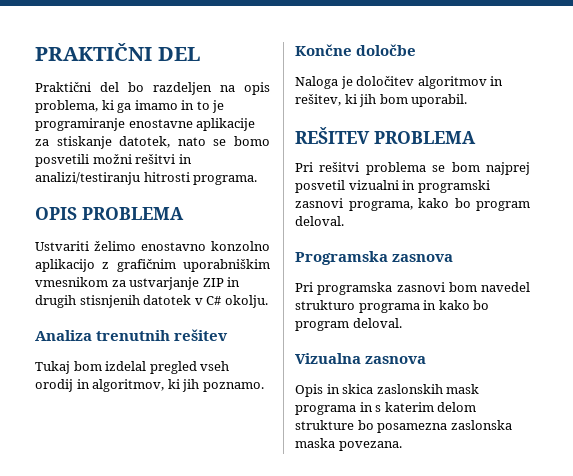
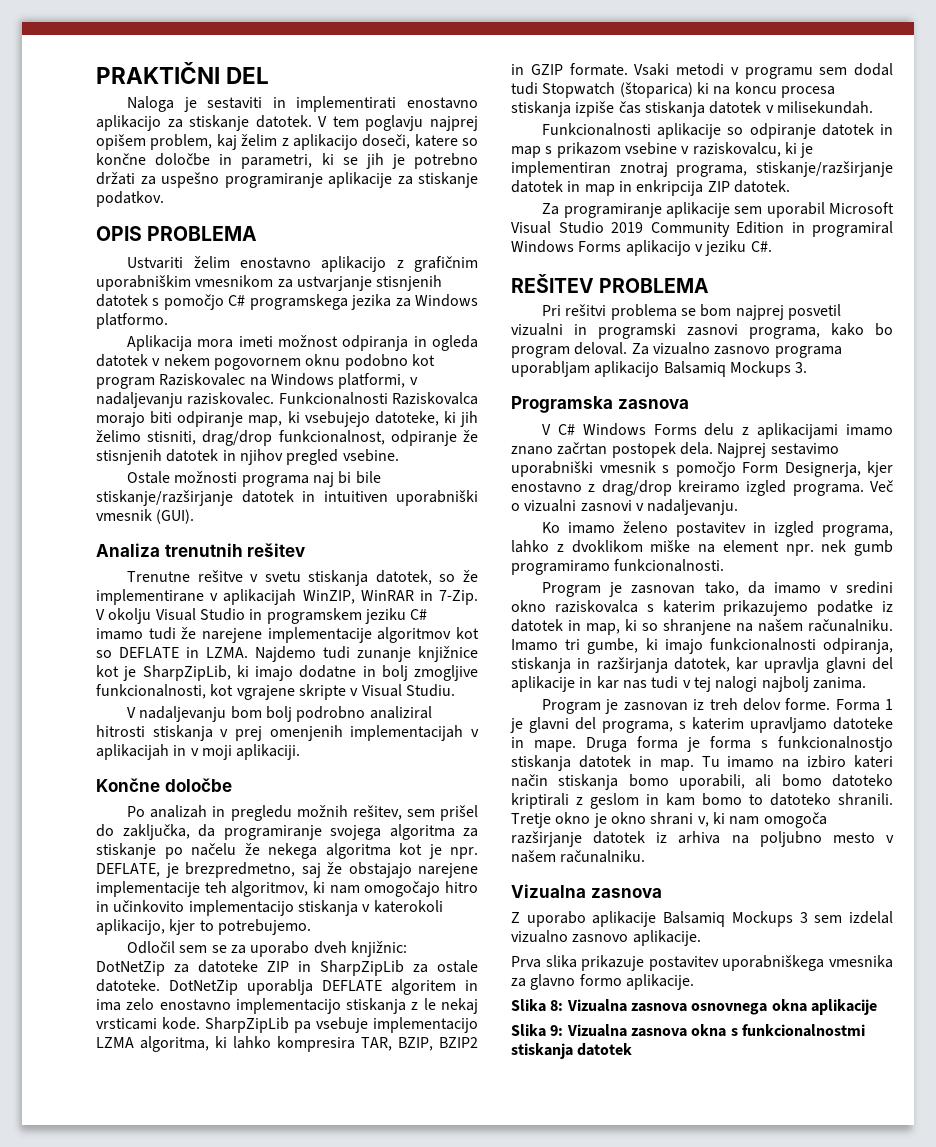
- Praktični del bo razdeljen na opis problema, ki ga imamo in to je programiranje enostavne aplikacije za stiskanje datotek, nato se bomo posvetili možni rešitvi in analizi/testiranju hitrosti programa.
+ Naloga je sestaviti in implementirati enostavno aplikacijo za stiskanje datotek. V tem poglavju najprej opišem problem, kaj želim z aplikacijo doseči, katere so končne določbe in parametri, ki se jih je potrebno držati za uspešno programiranje aplikacije za stiskanje podatkov.
- Ustvariti želimo enostavno konzolno aplikacijo z grafičnim uporabniškim vmesnikom za ustvarjanje ZIP in drugih stisnjenih datotek v C# okolju.
+ Ustvariti želim enostavno aplikacijo z grafičnim uporabniškim vmesnikom za ustvarjanje stisnjenih datotek s pomočjo C# programskega jezika za Windows platformo.
+ Aplikacija mora imeti možnost odpiranja in ogleda datotek v nekem pogovornem oknu podobno kot program Raziskovalec na Windows platformi, v nadaljevanju raziskovalec. Funkcionalnosti Raziskovalca morajo biti odpiranje map, ki vsebujejo datoteke, ki jih želimo stisniti, drag/drop funkcionalnost, odpiranje že stisnjenih datotek in njihov pregled vsebine.
+ Ostale možnosti programa naj bi bile stiskanje/razširjanje datotek in intuitiven uporabniški vmesnik (GUI).
  Analiza trenutnih rešitev
- Tukaj bom izdelal pregled vseh orodij in algoritmov, ki jih poznamo.
+ Trenutne rešitve v svetu stiskanja datotek, so že implementirane v aplikacijah WinZIP, WinRAR in 7-Zip. V okolju Visual Studio in programskem jeziku C# imamo tudi že narejene implementacije algoritmov kot so DEFLATE in LZMA. Najdemo tudi zunanje knjižnice kot je SharpZipLib, ki imajo dodatne in bolj zmogljive funkcionalnosti, kot vgrajene skripte v Visual Studiu.
+ V nadaljevanju bom bolj podrobno analiziral hitrosti stiskanja v prej omenjenih implementacijah v aplikacijah in v moji aplikaciji.
  Končne določbe
- Naloga je določitev algoritmov in rešitev, ki jih bom uporabil.
+ Po analizah in pregledu možnih rešitev, sem prišel do zaključka, da programiranje svojega algoritma za stiskanje po načelu že nekega algoritma kot je npr. DEFLATE, je brezpredmetno, saj že obstajajo narejene implementacije teh algoritmov, ki nam omogočajo hitro in učinkovito implementacijo stiskanja v katerokoli aplikacijo, kjer to potrebujemo.
+ Odločil sem se za uporabo dveh knjižnic: DotNetZip za datoteke ZIP in SharpZipLib za ostale datoteke. DotNetZip uporablja DEFLATE algoritem in ima zelo enostavno implementacijo stiskanja z le nekaj vrsticami kode. SharpZipLib pa vsebuje implementacijo LZMA algoritma, ki lahko kompresira TAR, BZIP, BZIP2 in GZIP formate. Vsaki metodi v programu sem dodal tudi Stopwatch (štoparica) ki na koncu procesa stiskanja izpiše čas stiskanja datotek v milisekundah.
+ Funkcionalnosti aplikacije so odpiranje datotek in map s prikazom vsebine v raziskovalcu, ki je implementiran znotraj programa, stiskanje/razširjanje datotek in map in enkripcija ZIP datotek.
+ Za programiranje aplikacije sem uporabil Microsoft Visual Studio 2019 Community Edition in programiral Windows Forms aplikacijo v jeziku C#.
- Pri rešitvi problema se bom najprej posvetil vizualni in programski zasnovi programa, kako bo program deloval.
+ Pri rešitvi problema se bom najprej posvetil vizualni in programski zasnovi programa, kako bo program deloval. Za vizualno zasnovo programa uporabljam aplikacijo Balsamiq Mockups 3.
  Programska zasnova
- Pri programska zasnovi bom navedel strukturo programa in kako bo program deloval.
+ V C# Windows Forms delu z aplikacijami imamo znano začrtan postopek dela. Najprej sestavimo uporabniški vmesnik s pomočjo Form Designerja, kjer enostavno z drag/drop kreiramo izgled programa. Več o vizualni zasnovi v nadaljevanju.
+ Ko imamo želeno postavitev in izgled programa, lahko z dvoklikom miške na element npr. nek gumb programiramo funkcionalnosti.
+ Program je zasnovan tako, da imamo v sredini okno raziskovalca s katerim prikazujemo podatke iz datotek in map, ki so shranjene na našem računalniku. Imamo tri gumbe, ki imajo funkcionalnosti odpiranja, stiskanja in razširjanja datotek, kar upravlja glavni del aplikacije in kar nas tudi v tej nalogi najbolj zanima.
+ Program je zasnovan iz treh delov forme. Forma 1 je glavni del programa, s katerim upravljamo datoteke in mape. Druga forma je forma s funkcionalnostjo stiskanja datotek in map. Tu imamo na izbiro kateri način stiskanja bomo uporabili, ali bomo datoteko kriptirali z geslom in kam bomo to datoteko shranili. Tretje okno je okno shrani v, ki nam omogoča razširjanje datotek iz arhiva na poljubno mesto v našem računalniku.
  Vizualna zasnova
- Opis in skica zaslonskih mask programa in s katerim delom strukture bo posamezna zaslonska maska povezana.
+ Z uporabo aplikacije Balsamiq Mockups 3 sem izdelal vizualno zasnovo aplikacije.
+ Prva slika prikazuje postavitev uporabniškega vmesnika za glavno formo aplikacije.
+ Slika 8: Vizualna zasnova osnovnega okna aplikacije
+ Slika 9: Vizualna zasnova okna s funkcionalnostmi stiskanja datotek

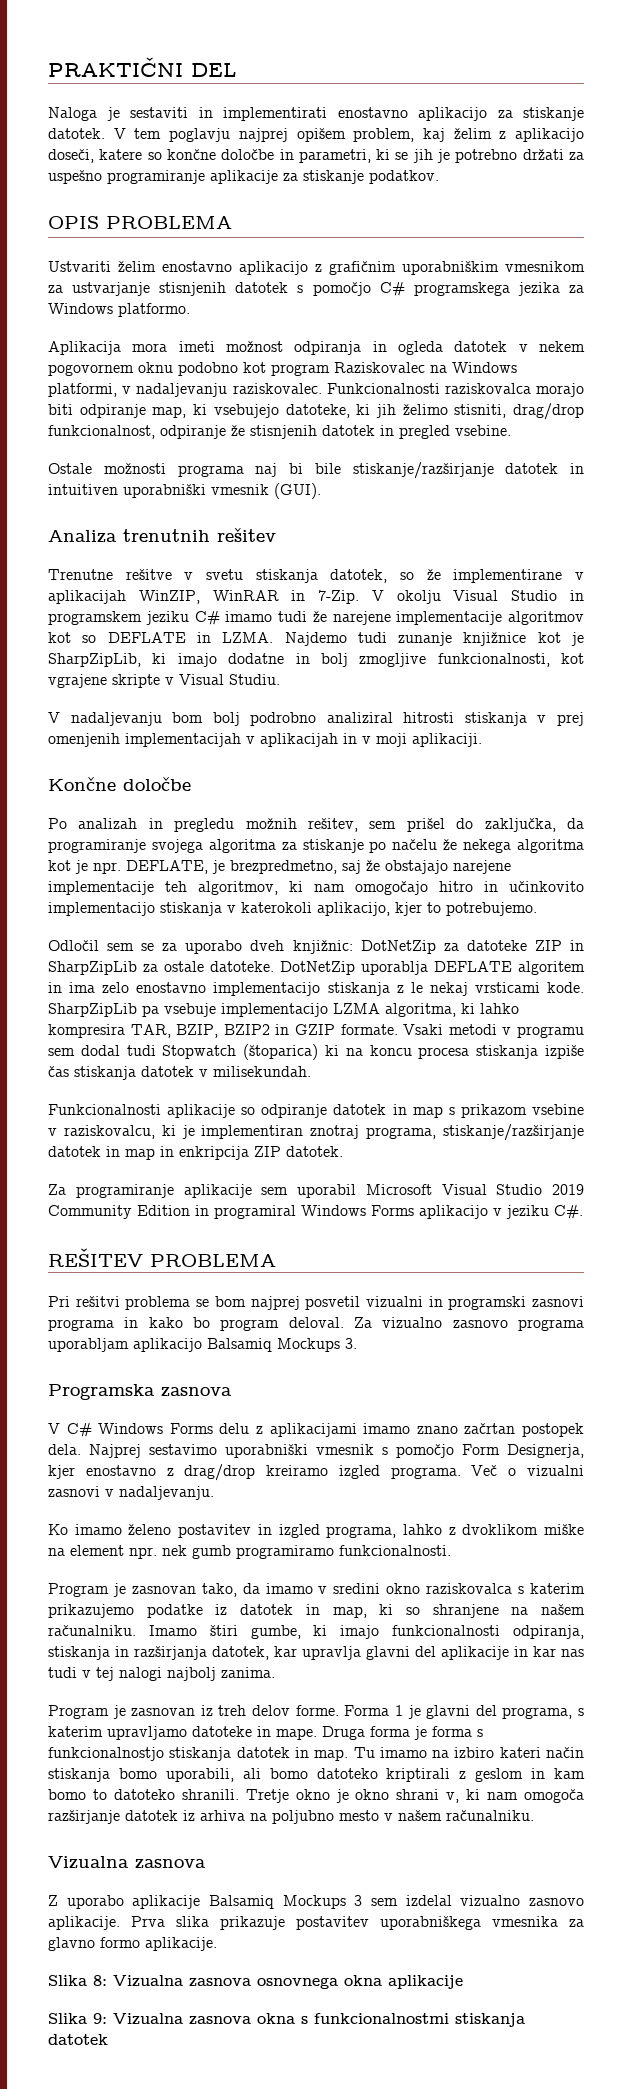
- Funkcionalnosti Raziskovalca morajo biti odpiranje map, ki vsebujejo datoteke, ki jih želimo stisniti, drag/drop funkcionalnost, odpiranje že stisnjenih datotek in njihov pregled vsebine.
+ Funkcionalnosti raziskovalca morajo biti odpiranje map, ki vsebujejo datoteke, ki jih želimo stisniti, drag/drop funkcionalnost, odpiranje že stisnjenih datotek in pregled vsebine.
- Pri rešitvi problema se bom najprej posvetil vizualni in programski zasnovi programa, kako bo program deloval.
+ Pri rešitvi problema se bom najprej posvetil vizualni in programski zasnovi programa in kako bo program deloval.
- Imamo tri gumbe, ki imajo funkcionalnosti odpiranja, stiskanja in razširjanja datotek, kar upravlja glavni del aplikacije in kar nas tudi v tej nalogi najbolj zanima.
+ Imamo štiri gumbe, ki imajo funkcionalnosti odpiranja, stiskanja in razširjanja datotek, kar upravlja glavni del aplikacije in kar nas tudi v tej nalogi najbolj zanima.
- Z uporabo aplikacije Balsamiq Mockups 3 sem izdelal vizualno zasnovo aplikacije.
- Prva slika prikazuje postavitev uporabniškega vmesnika za glavno formo aplikacije.
+ Z uporabo aplikacije Balsamiq Mockups 3 sem izdelal vizualno zasnovo aplikacije. Prva slika prikazuje postavitev uporabniškega vmesnika za glavno formo aplikacije.

